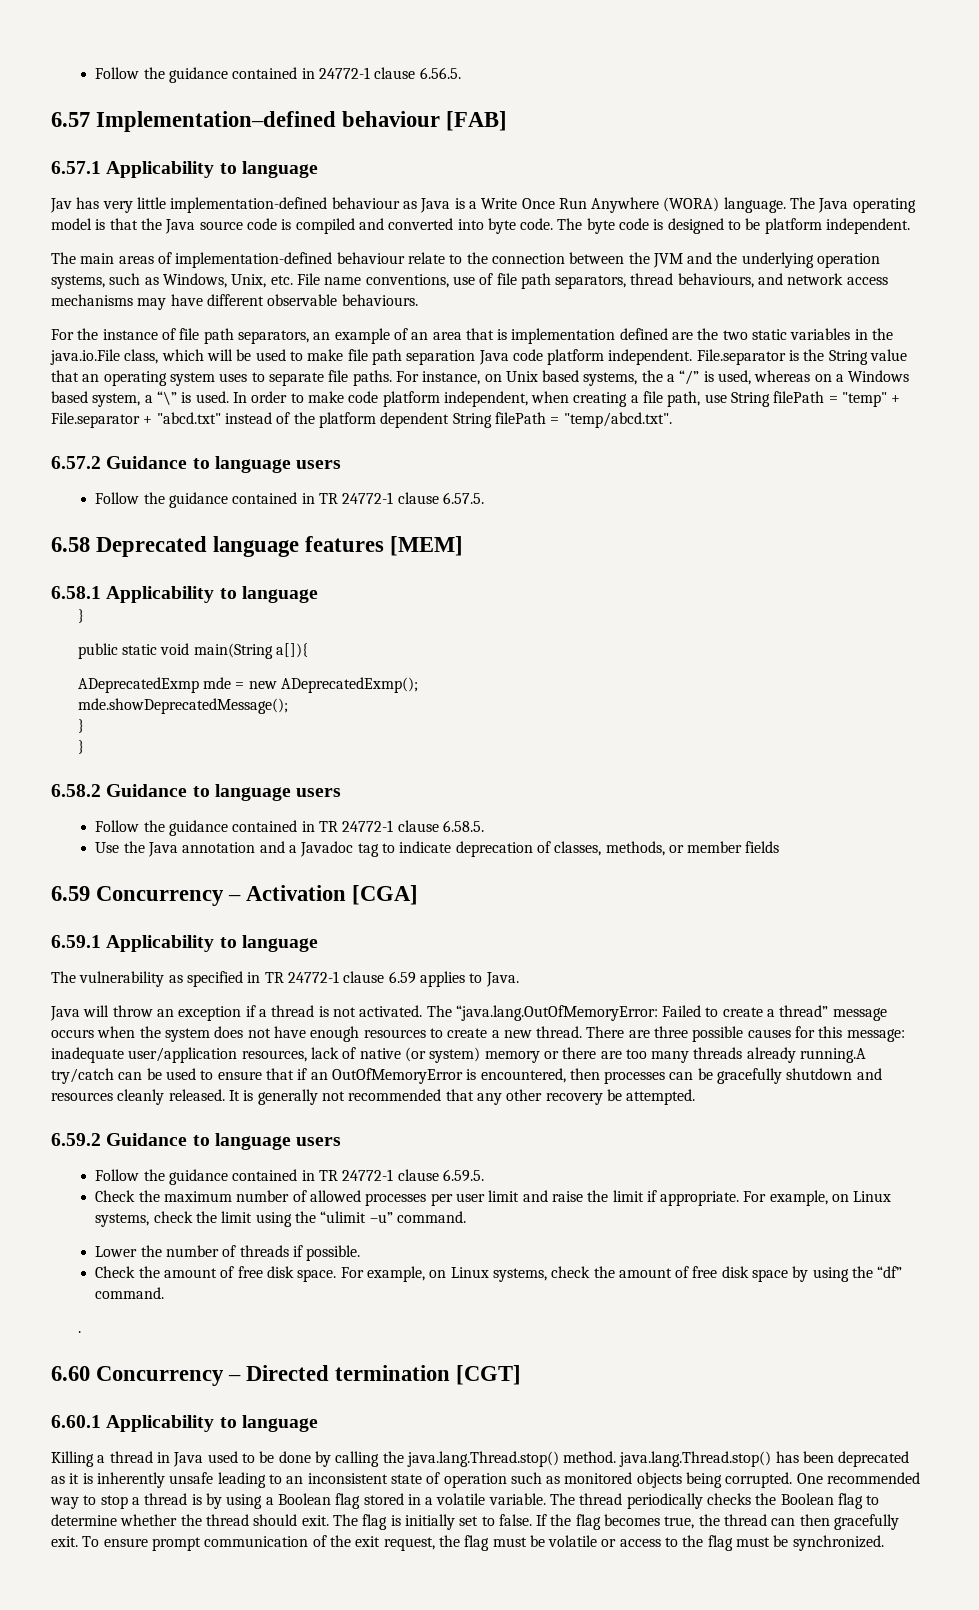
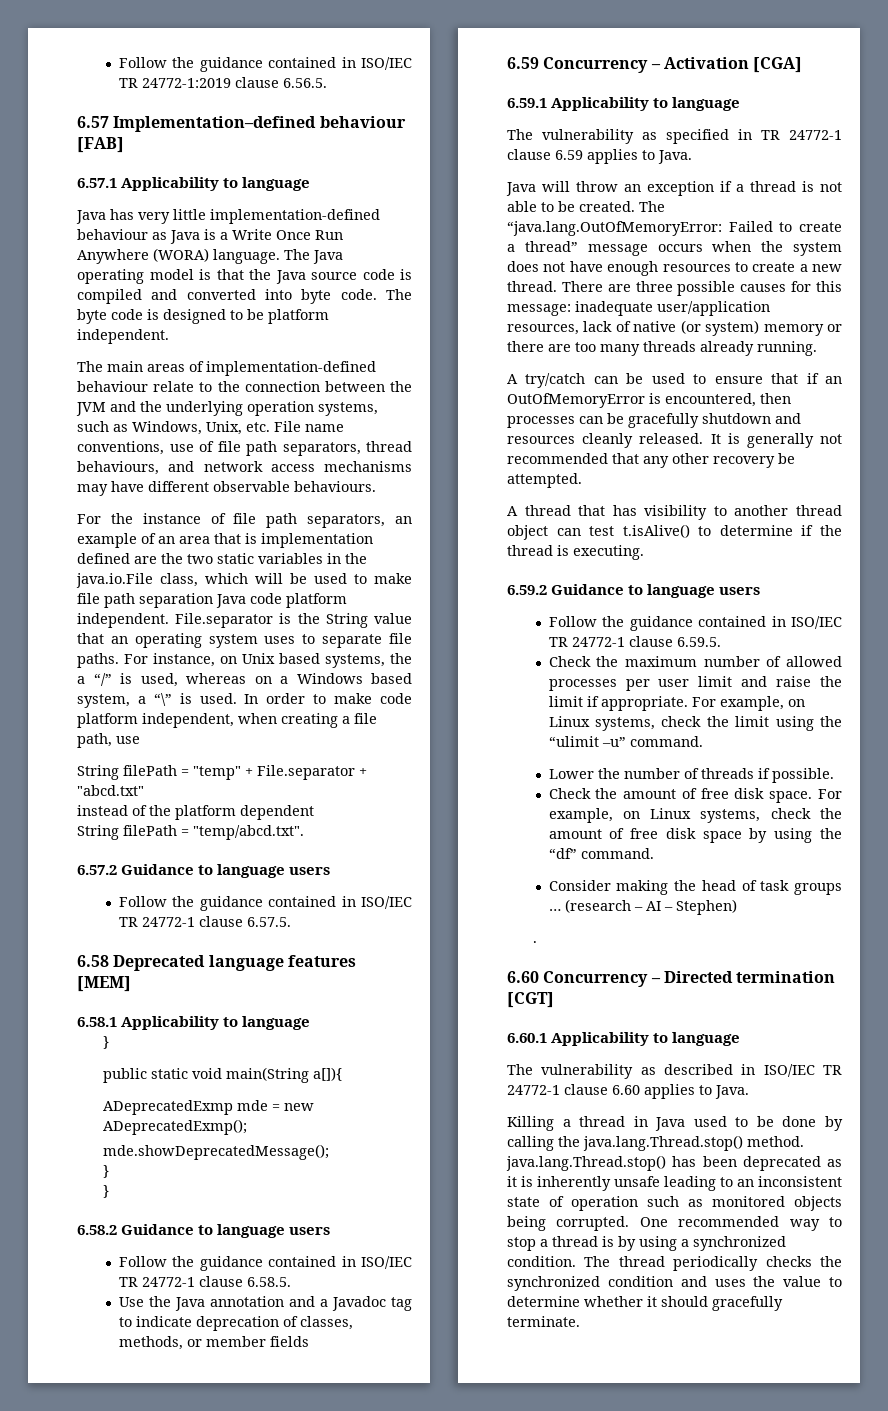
- Follow the guidance contained in 24772-1 clause 6.56.5.
+ Follow the guidance contained in ISO/IEC TR 24772-1:2019 clause 6.56.5.
- Jav has very little implementation-defined behaviour as Java is a Write Once Run Anywhere (WORA) language.
+ Java has very little implementation-defined behaviour as Java is a Write Once Run Anywhere (WORA) language.
- In order to make code platform independent, when creating a file path, use String filePath = "temp" + File.separator + "abcd.txt" instead of the platform dependent String filePath = "temp/abcd.txt".
+ In order to make code platform independent, when creating a file path, use
+ String filePath = "temp" + File.separator + "abcd.txt"
+ instead of the platform dependent
+ String filePath = "temp/abcd.txt".
- Follow the guidance contained in TR 24772-1 clause 6.57.5.
+ Follow the guidance contained in ISO/IEC TR 24772-1 clause 6.57.5.
- Follow the guidance contained in TR 24772-1 clause 6.58.5.
+ Follow the guidance contained in ISO/IEC TR 24772-1 clause 6.58.5.
- Java will throw an exception if a thread is not activated.
+ Java will throw an exception if a thread is not able to be created.
- There are three possible causes for this message: inadequate user/application resources, lack of native (or system) memory or there are too many threads already running.A try/catch can be used to ensure that if an OutOfMemoryError is encountered, then processes can be gracefully shutdown and resources cleanly released.
+ There are three possible causes for this message: inadequate user/application resources, lack of native (or system) memory or there are too many threads already running.
+ A try/catch can be used to ensure that if an OutOfMemoryError is encountered, then processes can be gracefully shutdown and resources cleanly released.
+ A thread that has visibility to another thread object can test t.isAlive() to determine if the thread is executing.
- Follow the guidance contained in TR 24772-1 clause 6.59.5.
+ Follow the guidance contained in ISO/IEC TR 24772-1 clause 6.59.5.
+ Consider making the head of task groups … (research – AI – Stephen)
+ The vulnerability as described in ISO/IEC TR 24772-1 clause 6.60 applies to Java.
- One recommended way to stop a thread is by using a Boolean flag stored in a volatile variable.
+ One recommended way to stop a thread is by using a synchronized condition.
- The thread periodically checks the Boolean flag to determine whether the thread should exit. The flag is initially set to false. If the flag becomes true, the thread can then gracefully exit. To ensure prompt communication of the exit request, the flag must be volatile or access to the flag must be synchronized.
+ The thread periodically checks the synchronized condition and uses the value to determine whether it should gracefully terminate.

